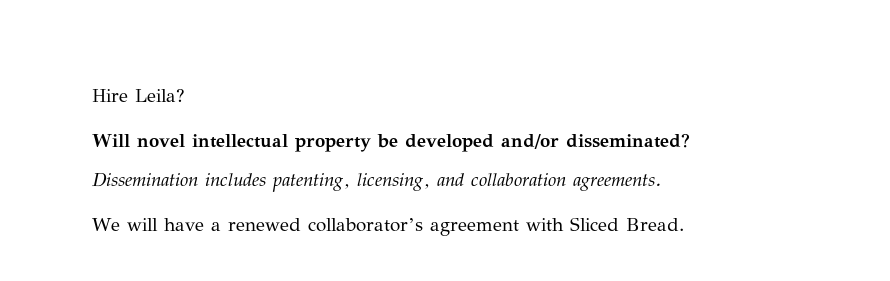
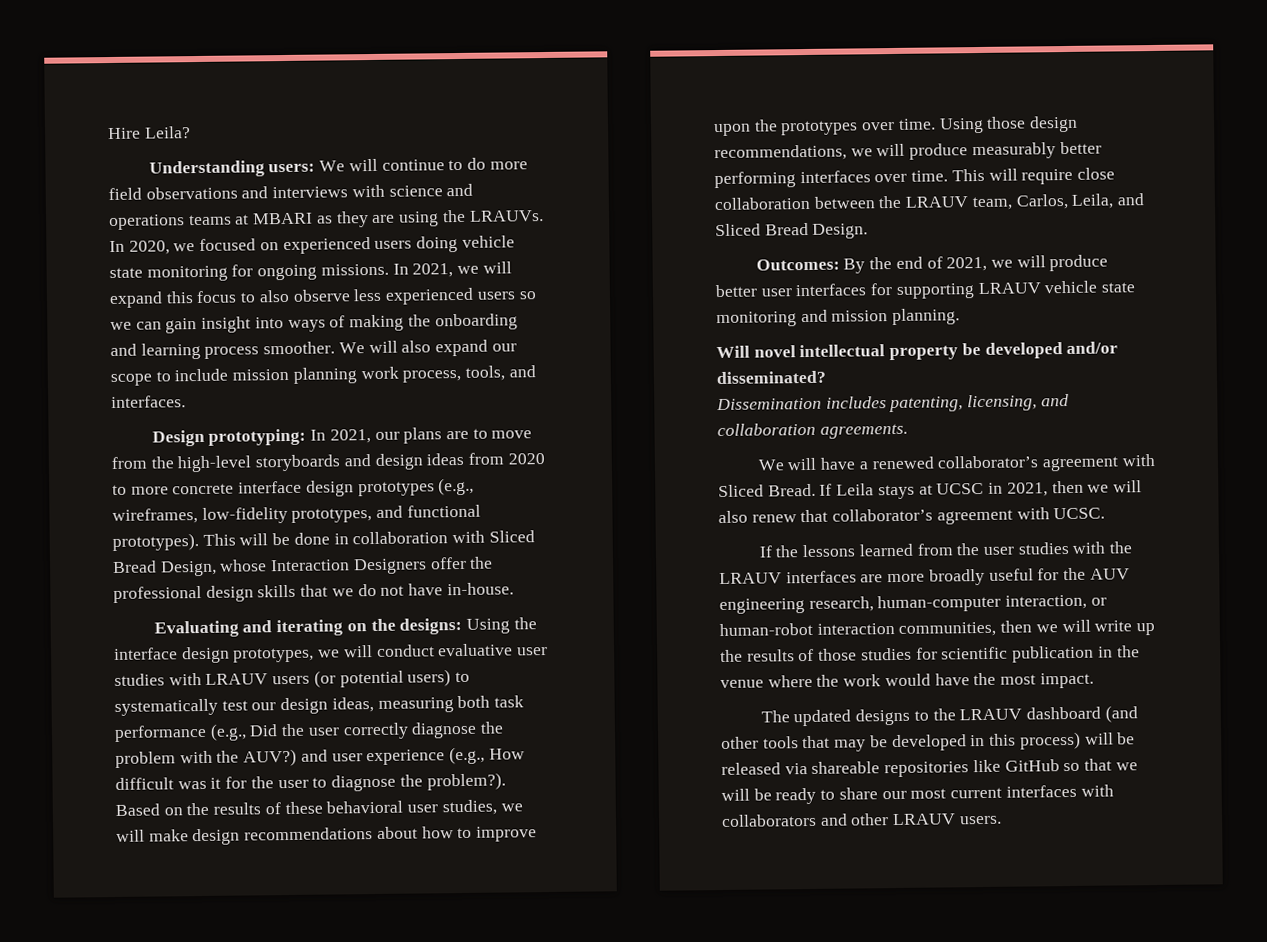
+ Understanding users: We will continue to do more field observations and interviews with science and operations teams at MBARI as they are using the LRAUVs. In 2020, we focused on experienced users doing vehicle state monitoring for ongoing missions. In 2021, we will expand this focus to also observe less experienced users so we can gain insight into ways of making the onboarding and learning process smoother. We will also expand our scope to include mission planning work process, tools, and interfaces.
+ Design prototyping: In 2021, our plans are to move from the high-level storyboards and design ideas from 2020 to more concrete interface design prototypes (e.g., wireframes, low-fidelity prototypes, and functional prototypes). This will be done in collaboration with Sliced Bread Design, whose Interaction Designers offer the professional design skills that we do not have in-house.
+ Evaluating and iterating on the designs: Using the interface design prototypes, we will conduct evaluative user studies with LRAUV users (or potential users) to systematically test our design ideas, measuring both task performance (e.g., Did the user correctly diagnose the problem with the AUV?) and user experience (e.g., How difficult was it for the user to diagnose the problem?). Based on the results of these behavioral user studies, we will make design recommendations about how to improve upon the prototypes over time. Using those design recommendations, we will produce measurably better performing interfaces over time. This will require close collaboration between the LRAUV team, Carlos, Leila, and Sliced Bread Design.
+ Outcomes: By the end of 2021, we will produce better user interfaces for supporting LRAUV vehicle state monitoring and mission planning.
+ If Leila stays at UCSC in 2021, then we will also renew that collaborator’s agreement with UCSC.
+ If the lessons learned from the user studies with the LRAUV interfaces are more broadly useful for the AUV engineering research, human-computer interaction, or human-robot interaction communities, then we will write up the results of those studies for scientific publication in the venue where the work would have the most impact.
+ The updated designs to the LRAUV dashboard (and other tools that may be developed in this process) will be released via shareable repositories like GitHub so that we will be ready to share our most current interfaces with collaborators and other LRAUV users.

